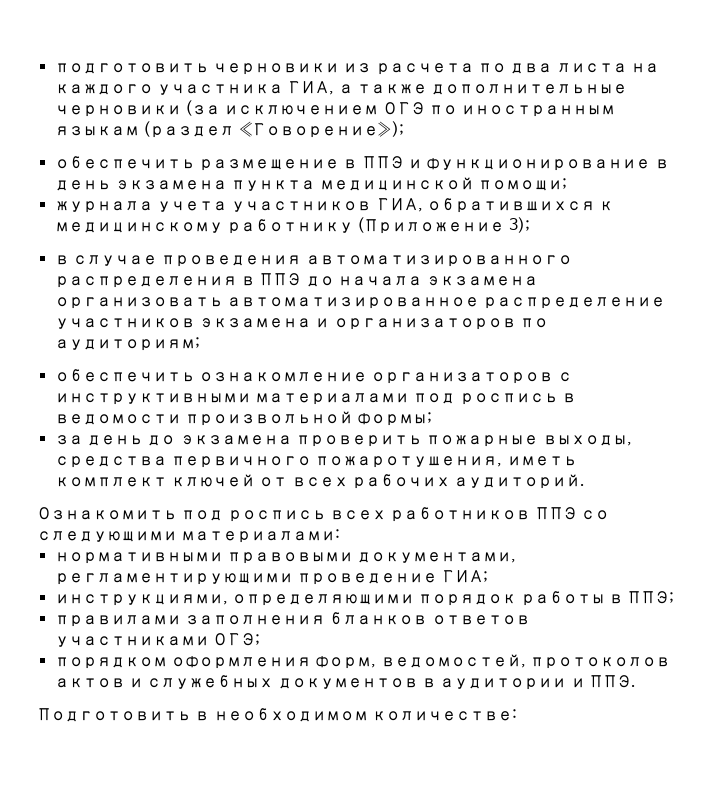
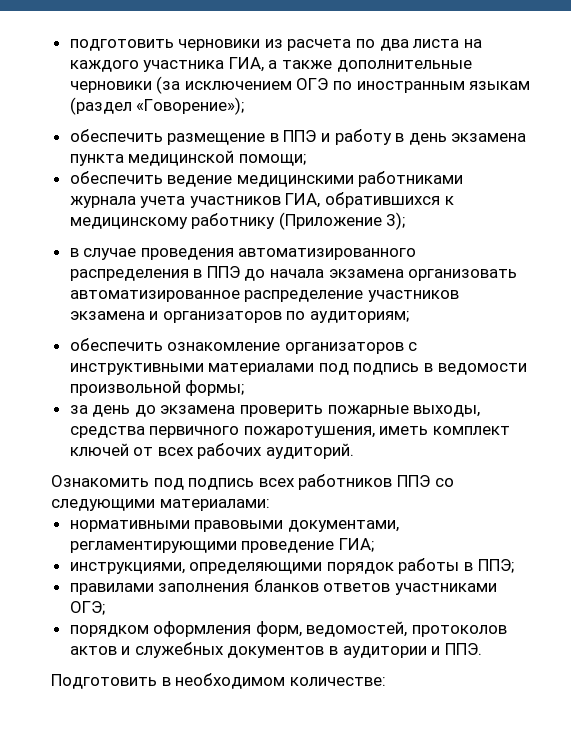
- обеспечить размещение в ППЭ и функционирование в день экзамена пункта медицинской помощи;
+ обеспечить размещение в ППЭ и работу в день экзамена пункта медицинской помощи;
- журнала учета участников ГИА, обратившихся к медицинскому работнику (Приложение 3);
+ обеспечить ведение медицинскими работниками журнала учета участников ГИА, обратившихся к медицинскому работнику (Приложение 3);
- обеспечить ознакомление организаторов с инструктивными материалами под роспись в ведомости произвольной формы;
+ обеспечить ознакомление организаторов с инструктивными материалами под подпись в ведомости произвольной формы;
- Ознакомить под роспись всех работников ППЭ со следующими материалами:
+ Ознакомить под подпись всех работников ППЭ со следующими материалами:

